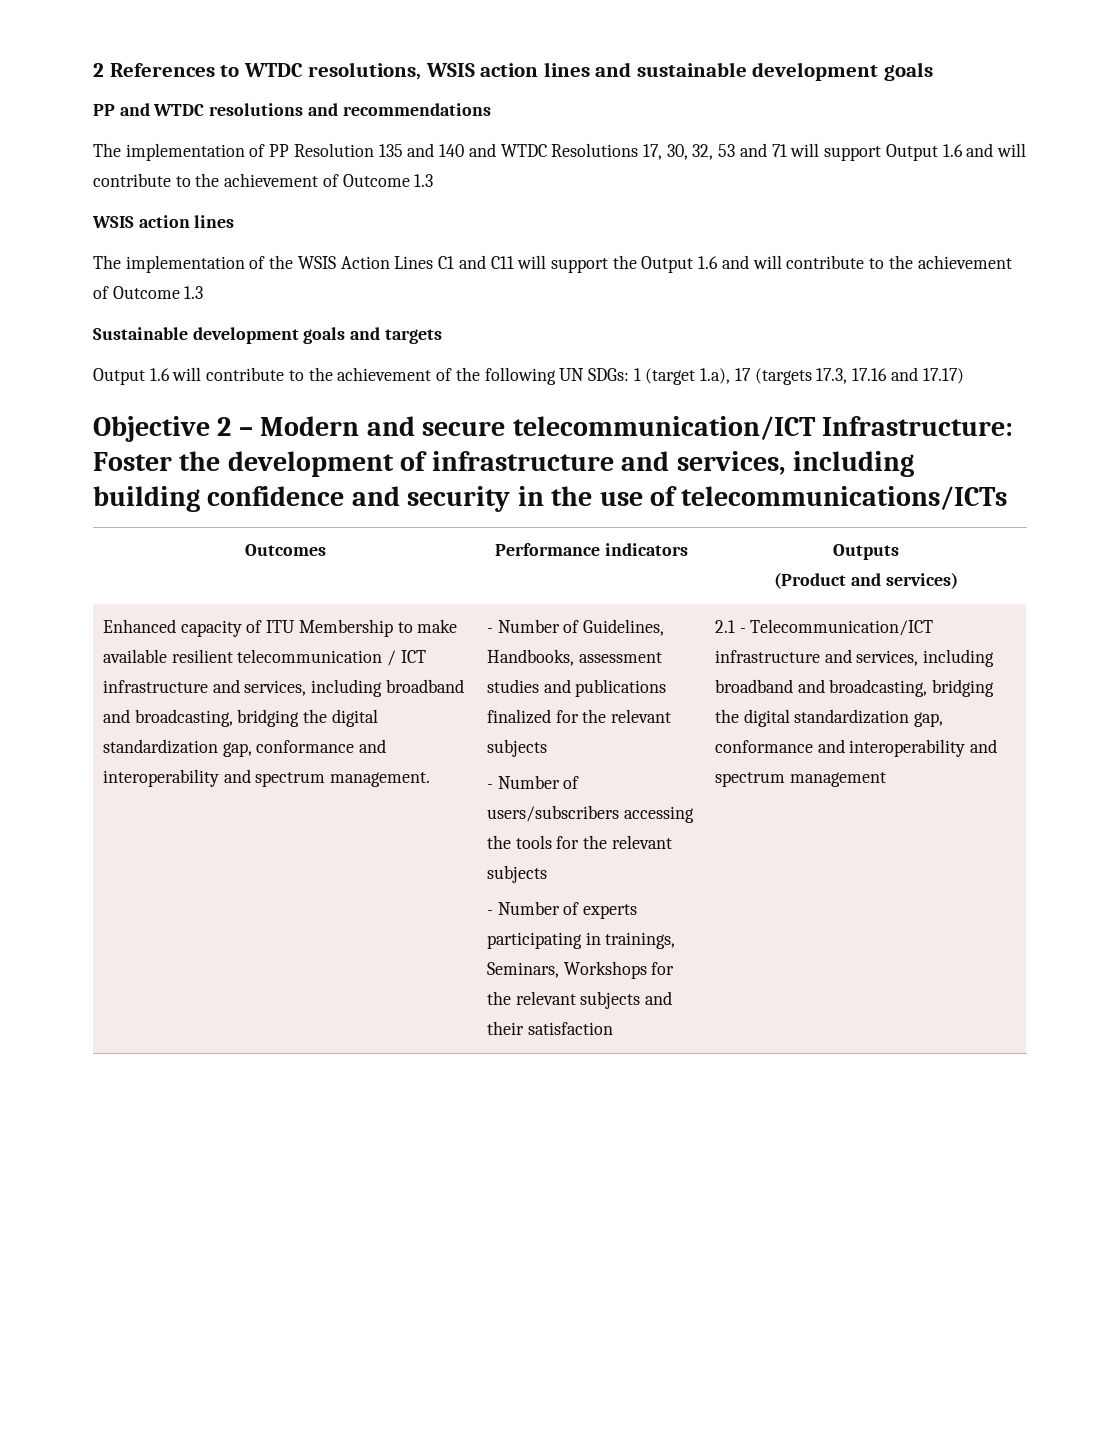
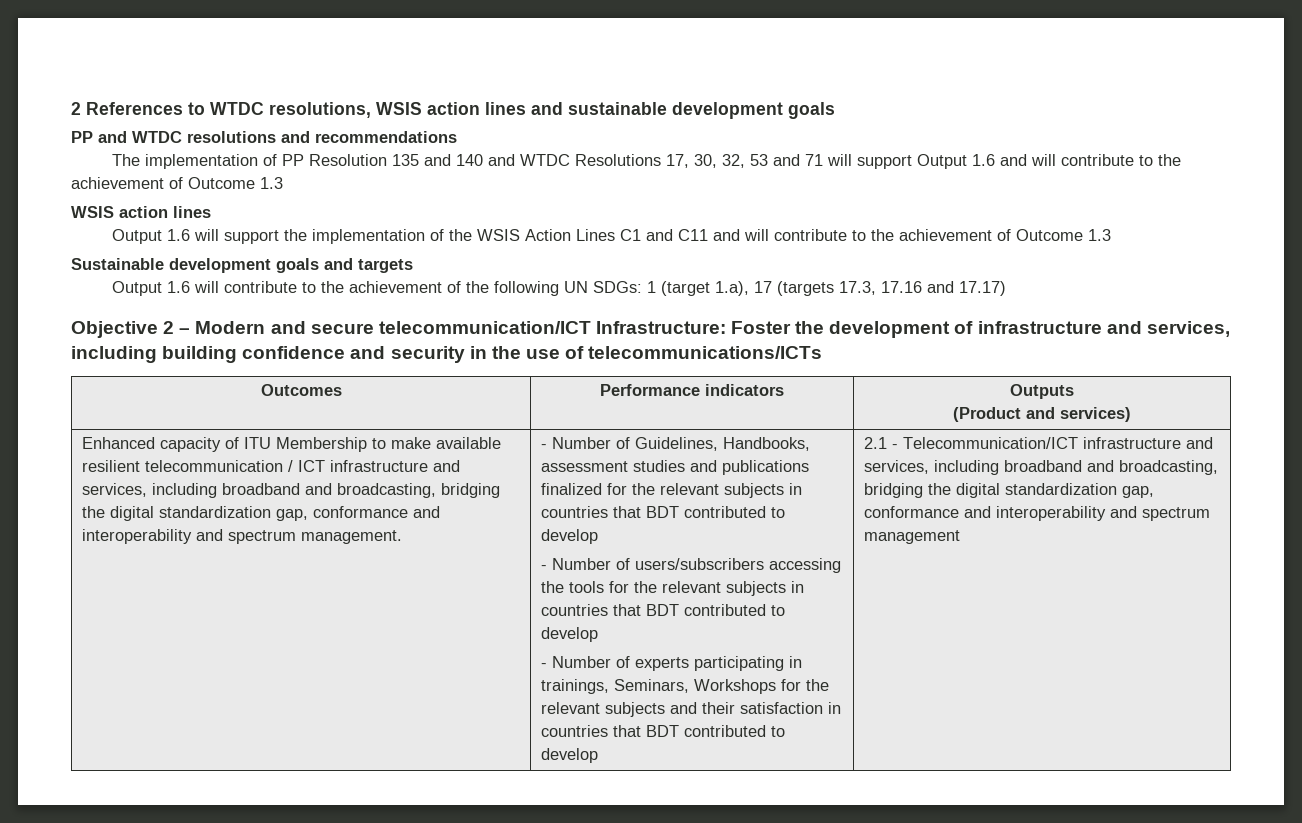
- The implementation of the WSIS Action Lines C1 and C11 will support the Output 1.6 and will contribute to the achievement of Outcome 1.3
+ Output 1.6 will support the implementation of the WSIS Action Lines C1 and C11 and will contribute to the achievement of Outcome 1.3
- - Number of Guidelines, Handbooks, assessment studies and publications finalized for the relevant subjects
+ - Number of Guidelines, Handbooks, assessment studies and publications finalized for the relevant subjects in countries that BDT contributed to develop
- - Number of users/subscribers accessing the tools for the relevant subjects
+ - Number of users/subscribers accessing the tools for the relevant subjects in countries that BDT contributed to develop
- - Number of experts participating in trainings, Seminars, Workshops for the relevant subjects and their satisfaction
+ - Number of experts participating in trainings, Seminars, Workshops for the relevant subjects and their satisfaction in countries that BDT contributed to develop

